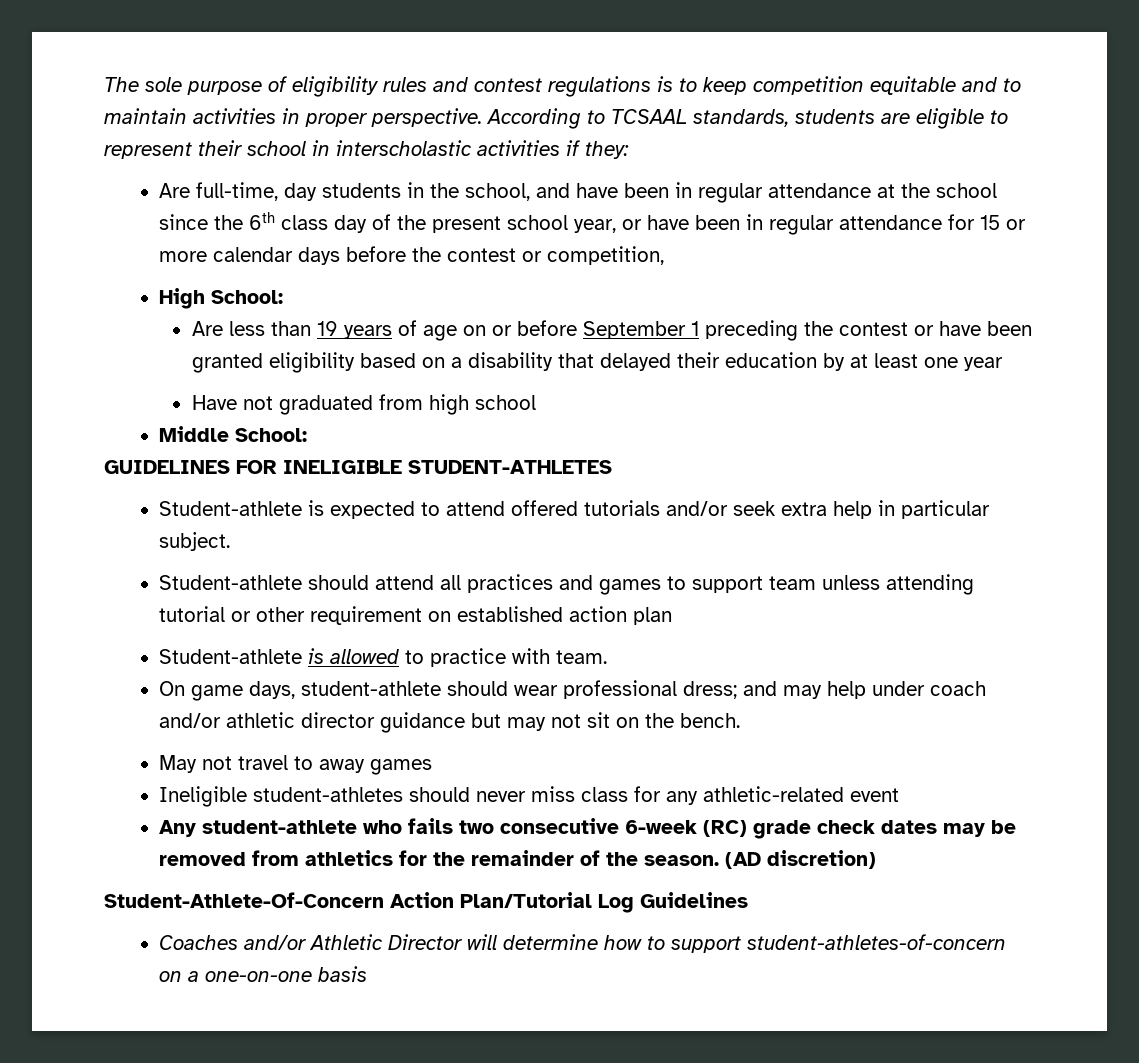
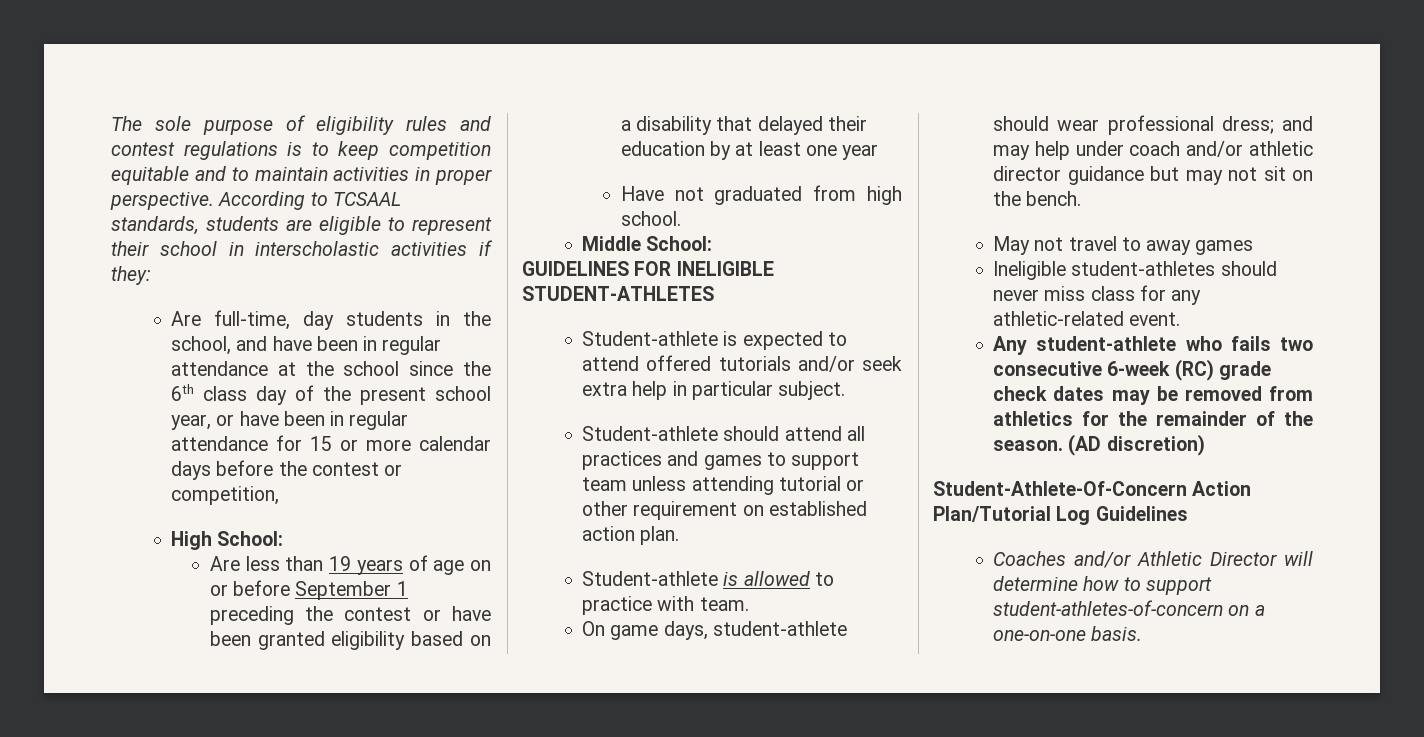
- Have not graduated from high school
+ Have not graduated from high school.
- Student-athlete should attend all practices and games to support team unless attending tutorial or other requirement on established action plan
+ Student-athlete should attend all practices and games to support team unless attending tutorial or other requirement on established action plan.
- Ineligible student-athletes should never miss class for any athletic-related event
+ Ineligible student-athletes should never miss class for any athletic-related event.
- Coaches and/or Athletic Director will determine how to support student-athletes-of-concern on a one-on-one basis
+ Coaches and/or Athletic Director will determine how to support student-athletes-of-concern on a one-on-one basis.

